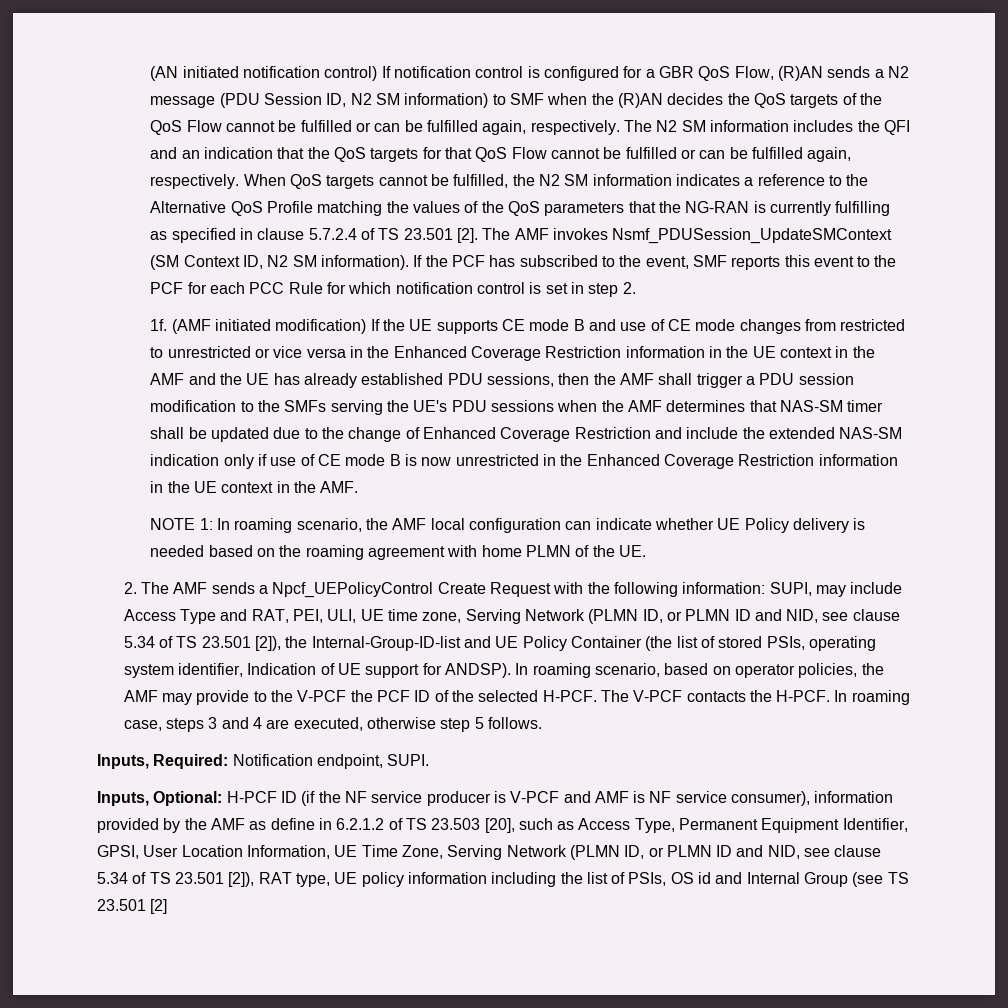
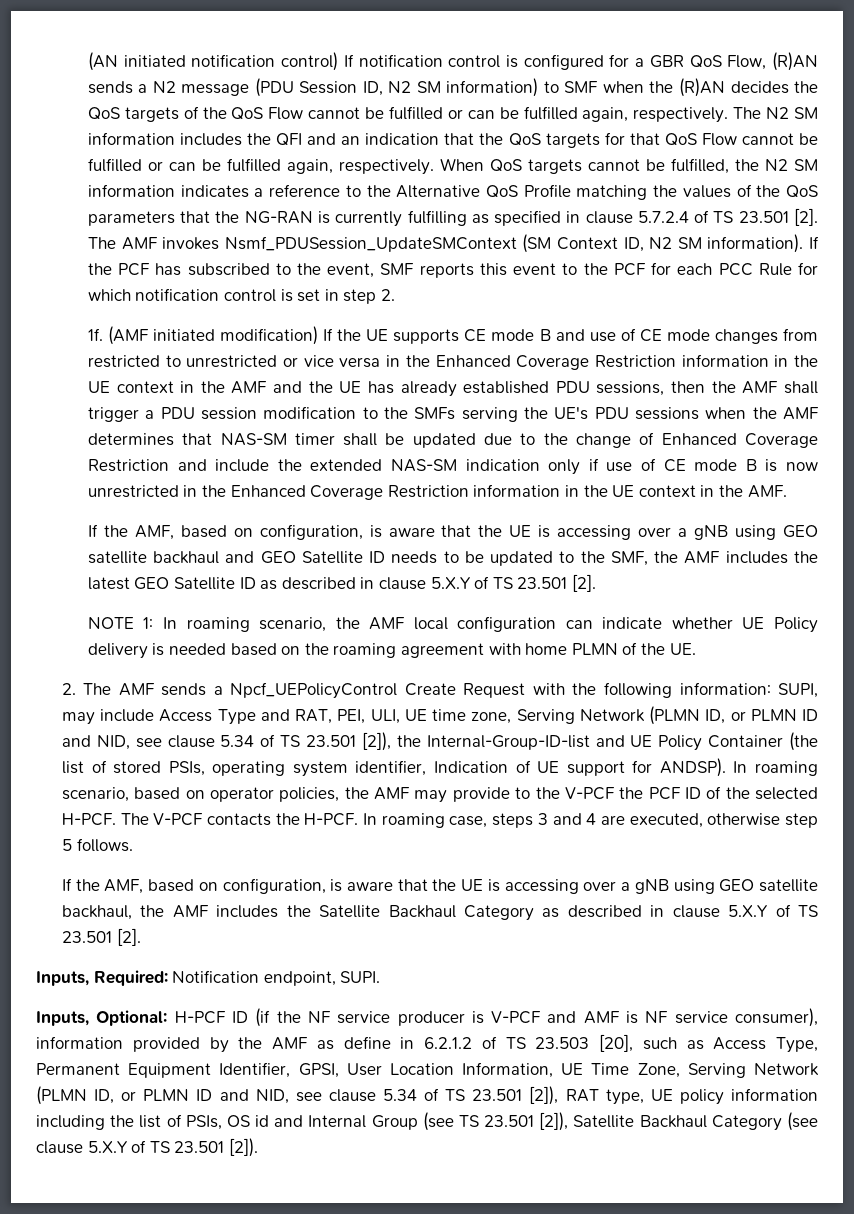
+ If the AMF, based on configuration, is aware that the UE is accessing over a gNB using GEO satellite backhaul and GEO Satellite ID needs to be updated to the SMF, the AMF includes the latest GEO Satellite ID as described in clause 5.X.Y of TS 23.501 [2].
+ If the AMF, based on configuration, is aware that the UE is accessing over a gNB using GEO satellite backhaul, the AMF includes the Satellite Backhaul Category as described in clause 5.X.Y of TS 23.501 [2].
- H-PCF ID (if the NF service producer is V-PCF and AMF is NF service consumer), information provided by the AMF as define in 6.2.1.2 of TS 23.503 [20], such as Access Type, Permanent Equipment Identifier, GPSI, User Location Information, UE Time Zone, Serving Network (PLMN ID, or PLMN ID and NID, see clause 5.34 of TS 23.501 [2]), RAT type, UE policy information including the list of PSIs, OS id and Internal Group (see TS 23.501 [2]
+ H-PCF ID (if the NF service producer is V-PCF and AMF is NF service consumer), information provided by the AMF as define in 6.2.1.2 of TS 23.503 [20], such as Access Type, Permanent Equipment Identifier, GPSI, User Location Information, UE Time Zone, Serving Network (PLMN ID, or PLMN ID and NID, see clause 5.34 of TS 23.501 [2]), RAT type, UE policy information including the list of PSIs, OS id and Internal Group (see TS 23.501 [2]), Satellite Backhaul Category (see clause 5.X.Y of TS 23.501 [2]).

